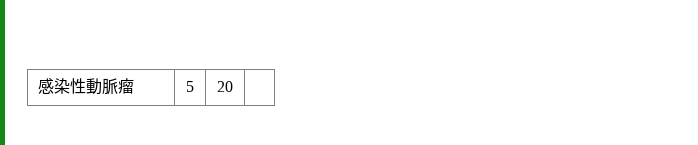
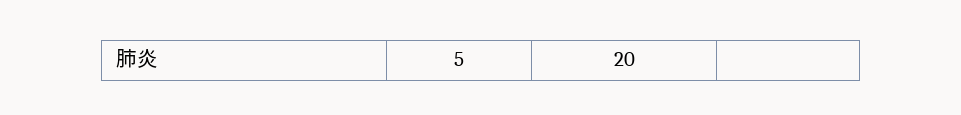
- 感染性動脈瘤 | 5 | 20 |
+ 肺炎 | 5 | 20 |

